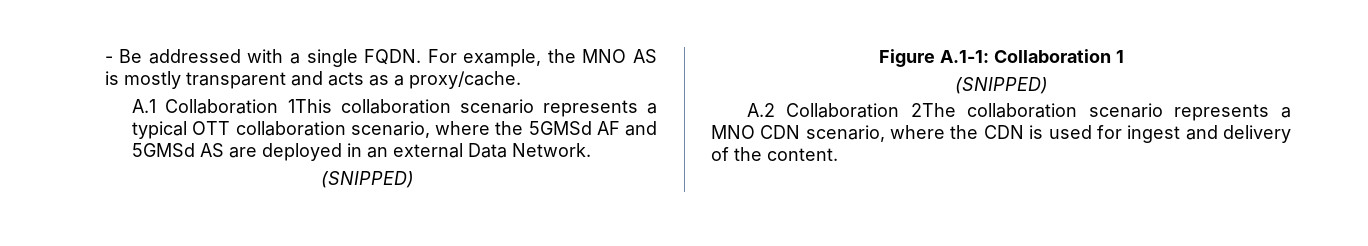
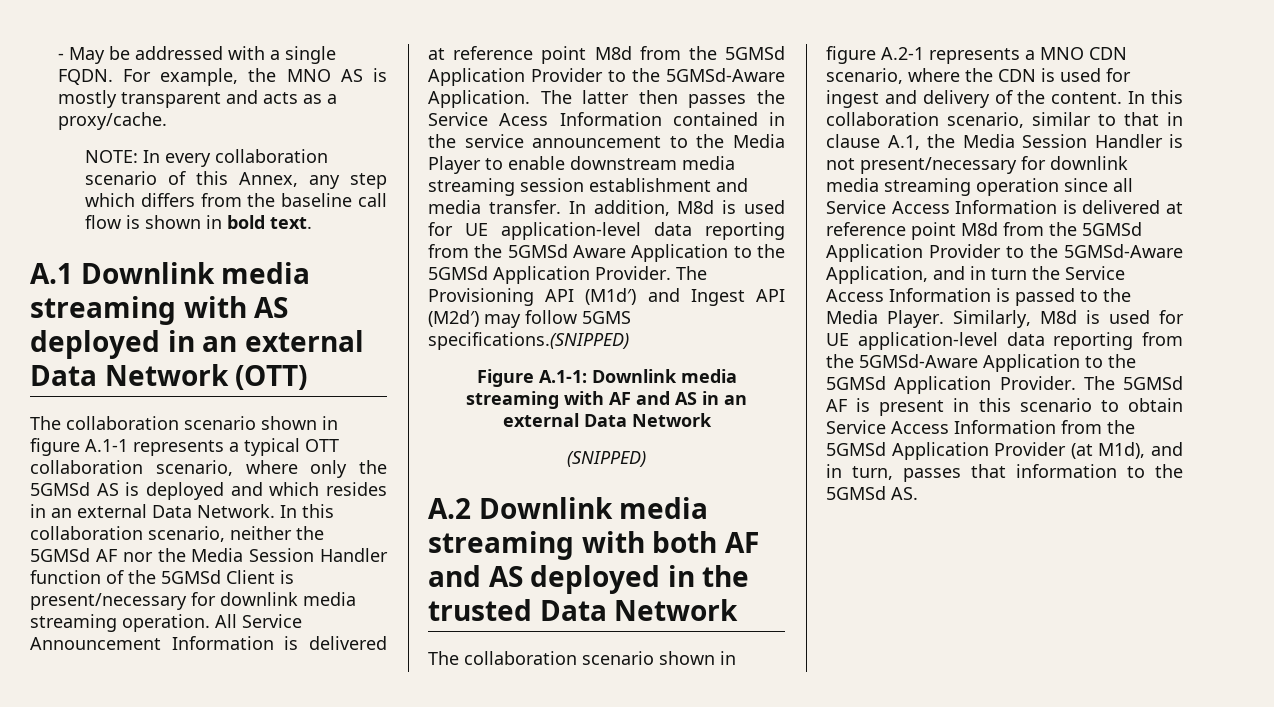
- - Be addressed with a single FQDN.
+ - May be addressed with a single FQDN.
- A.1 Collaboration 1This collaboration scenario represents a typical OTT collaboration scenario, where the 5GMSd AF and 5GMSd AS are deployed in an external Data Network.
+ NOTE: In every collaboration scenario of this Annex, any step which differs from the baseline call flow is shown in bold text.
+ A.1 Downlink media streaming with AS deployed in an external Data Network (OTT)
+ The collaboration scenario shown in figure A.1-1 represents a typical OTT collaboration scenario, where only the 5GMSd AS is deployed and which resides in an external Data Network. In this collaboration scenario, neither the 5GMSd AF nor the Media Session Handler function of the 5GMSd Client is present/necessary for downlink media streaming operation. All Service Announcement Information is delivered at reference point M8d from the 5GMSd Application Provider to the 5GMSd-Aware Application. The latter then passes the Service Acess Information contained in the service announcement to the Media Player to enable downstream media streaming session establishment and media transfer. In addition, M8d is used for UE application-level data reporting from the 5GMSd Aware Application to the 5GMSd Application Provider. The Provisioning API (M1d′) and Ingest API (M2d′) may follow 5GMS specifications.(SNIPPED)
+ Figure A.1-1: Downlink media streaming with AF and AS in an external Data Network
  (SNIPPED)
- Figure A.1-1: Collaboration 1
- (SNIPPED)
- A.2 Collaboration 2The collaboration scenario represents a MNO CDN scenario, where the CDN is used for ingest and delivery of the content.
+ A.2 Downlink media streaming with both AF and AS deployed in the trusted Data Network
+ The collaboration scenario shown in figure A.2-1 represents a MNO CDN scenario, where the CDN is used for ingest and delivery of the content.
+ In this collaboration scenario, similar to that in clause A.1, the Media Session Handler is not present/necessary for downlink media streaming operation since all Service Access Information is delivered at reference point M8d from the 5GMSd Application Provider to the 5GMSd-Aware Application, and in turn the Service Access Information is passed to the Media Player. Similarly, M8d is used for UE application-level data reporting from the 5GMSd-Aware Application to the 5GMSd Application Provider. The 5GMSd AF is present in this scenario to obtain Service Access Information from the 5GMSd Application Provider (at M1d), and in turn, passes that information to the 5GMSd AS.

